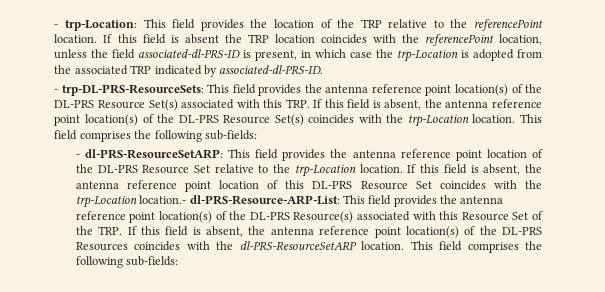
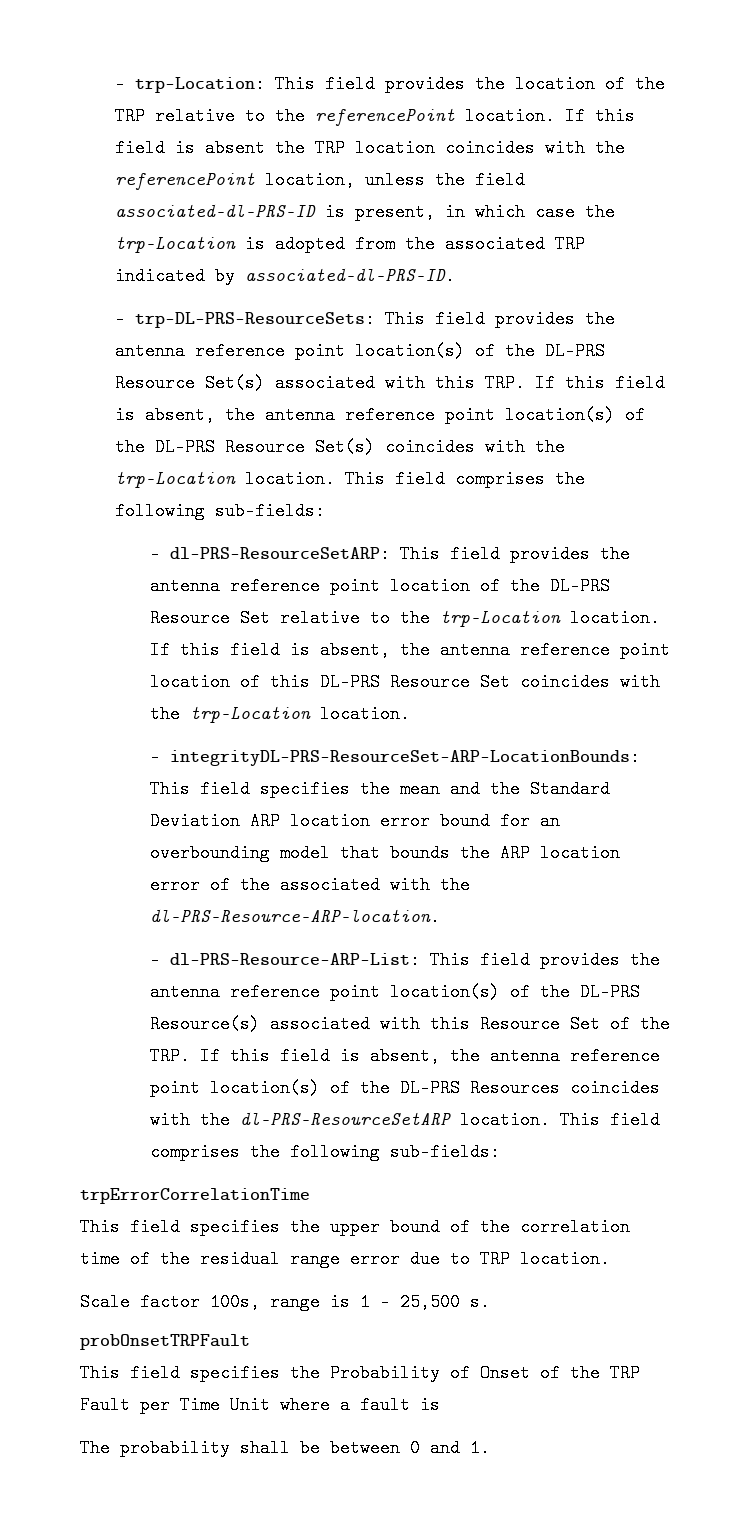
- If this field is absent, the antenna reference point location of this DL-PRS Resource Set coincides with the trp-Location location.- dl-PRS-Resource-ARP-List: This field provides the antenna reference point location(s) of the DL-PRS Resource(s) associated with this Resource Set of the TRP. If this field is absent, the antenna reference point location(s) of the DL-PRS Resources coincides with the dl-PRS-ResourceSetARP location.
+ If this field is absent, the antenna reference point location of this DL-PRS Resource Set coincides with the trp-Location location.
+ - integrityDL-PRS-ResourceSet-ARP-LocationBounds: This field specifies the mean and the Standard Deviation ARP location error bound for an overbounding model that bounds the ARP location error of the associated with the dl-PRS-Resource-ARP-location.
+ - dl-PRS-Resource-ARP-List: This field provides the antenna reference point location(s) of the DL-PRS Resource(s) associated with this Resource Set of the TRP. If this field is absent, the antenna reference point location(s) of the DL-PRS Resources coincides with the dl-PRS-ResourceSetARP location.
+ trpErrorCorrelationTime
+ This field specifies the upper bound of the correlation time of the residual range error due to TRP location.
+ Scale factor 100s, range is 1 - 25,500 s.
+ probOnsetTRPFault
+ This field specifies the Probability of Onset of the TRP Fault per Time Unit where a fault is
+ The probability shall be between 0 and 1.

